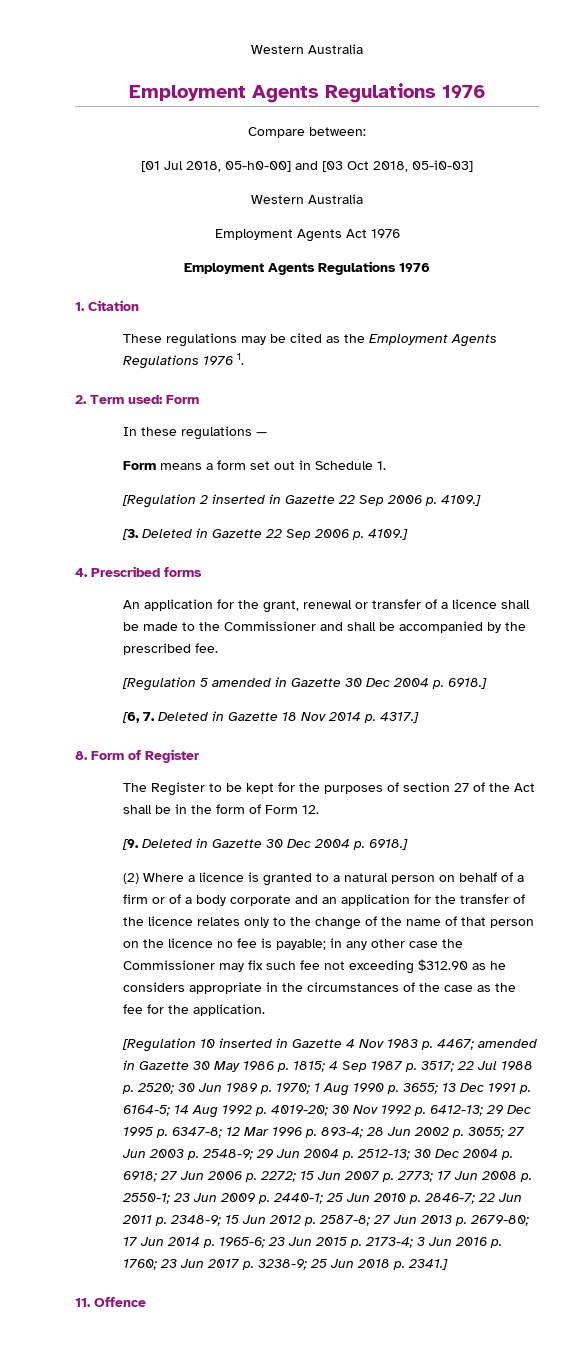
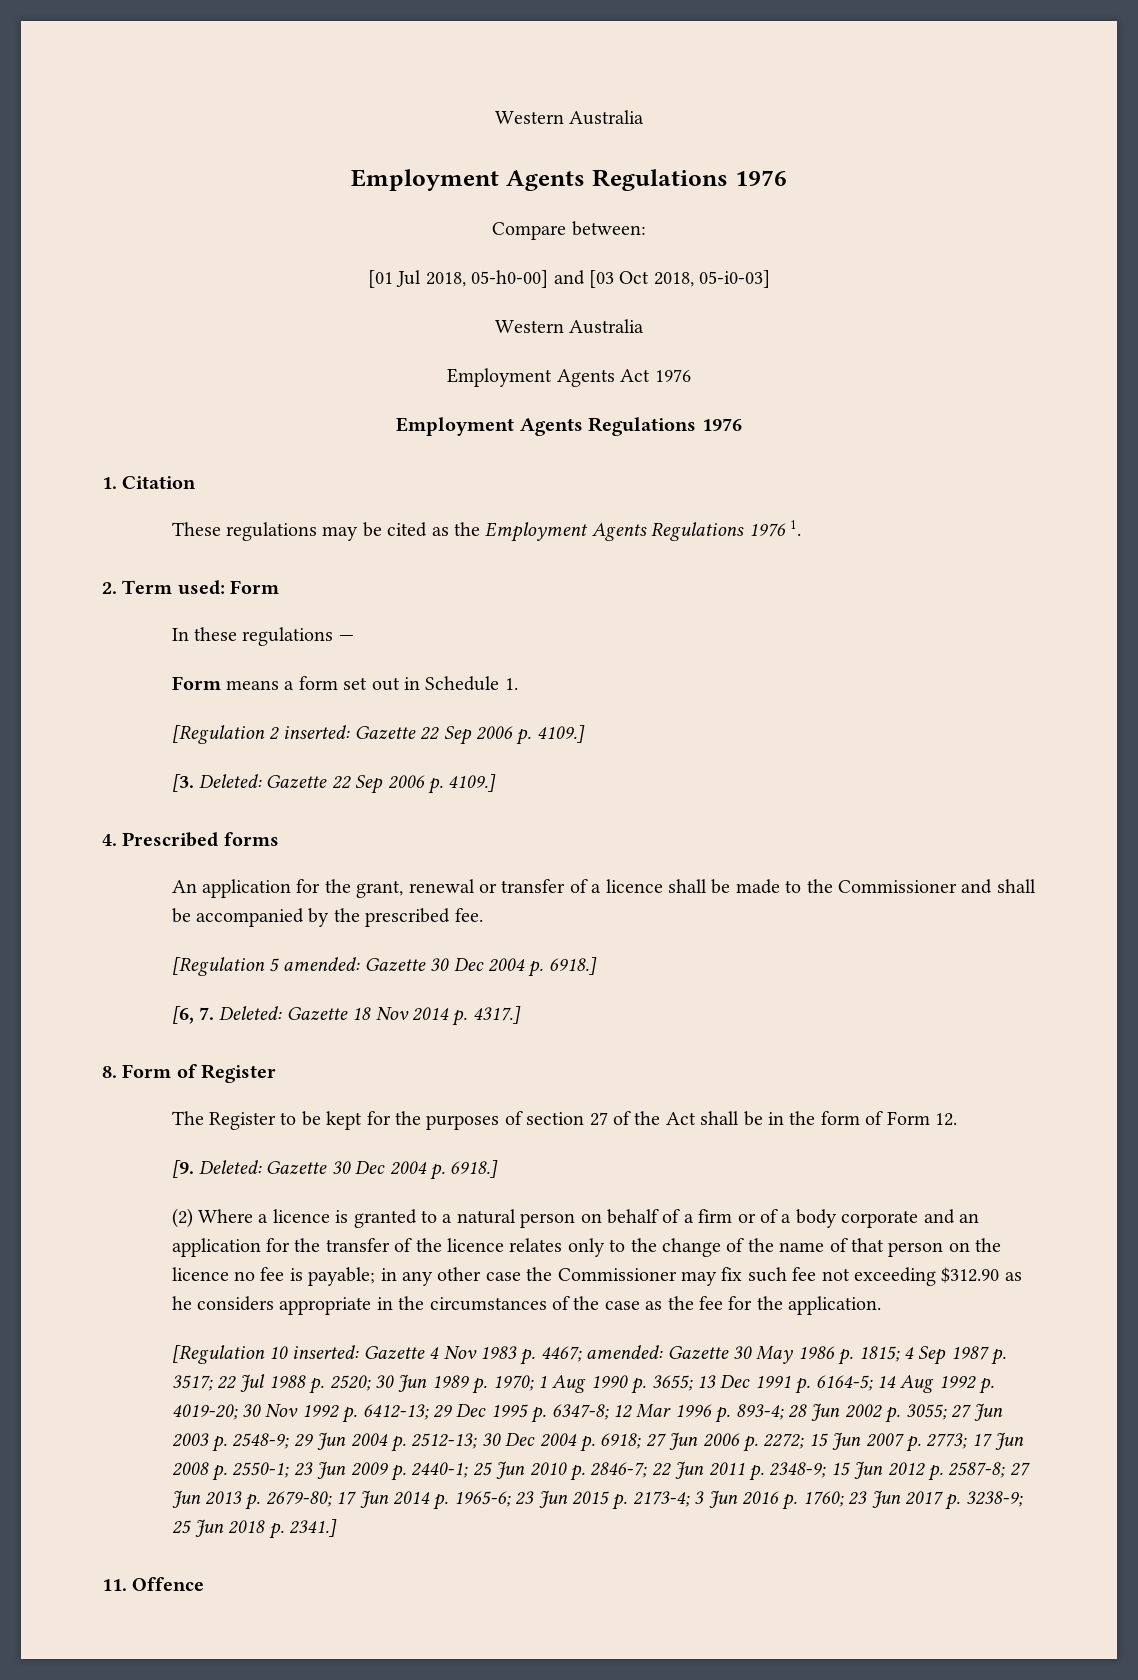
- [Regulation 2 inserted in Gazette 22 Sep 2006 p. 4109.]
+ [Regulation 2 inserted: Gazette 22 Sep 2006 p. 4109.]
- [3. Deleted in Gazette 22 Sep 2006 p. 4109.]
+ [3. Deleted: Gazette 22 Sep 2006 p. 4109.]
- [Regulation 5 amended in Gazette 30 Dec 2004 p. 6918.]
+ [Regulation 5 amended: Gazette 30 Dec 2004 p. 6918.]
- [6, 7. Deleted in Gazette 18 Nov 2014 p. 4317.]
+ [6, 7. Deleted: Gazette 18 Nov 2014 p. 4317.]
- [9. Deleted in Gazette 30 Dec 2004 p. 6918.]
+ [9. Deleted: Gazette 30 Dec 2004 p. 6918.]
- [Regulation 10 inserted in Gazette 4 Nov 1983 p. 4467;
+ [Regulation 10 inserted: Gazette 4 Nov 1983 p. 4467;
- amended in Gazette 30 May 1986 p. 1815;
+ amended: Gazette 30 May 1986 p. 1815;

